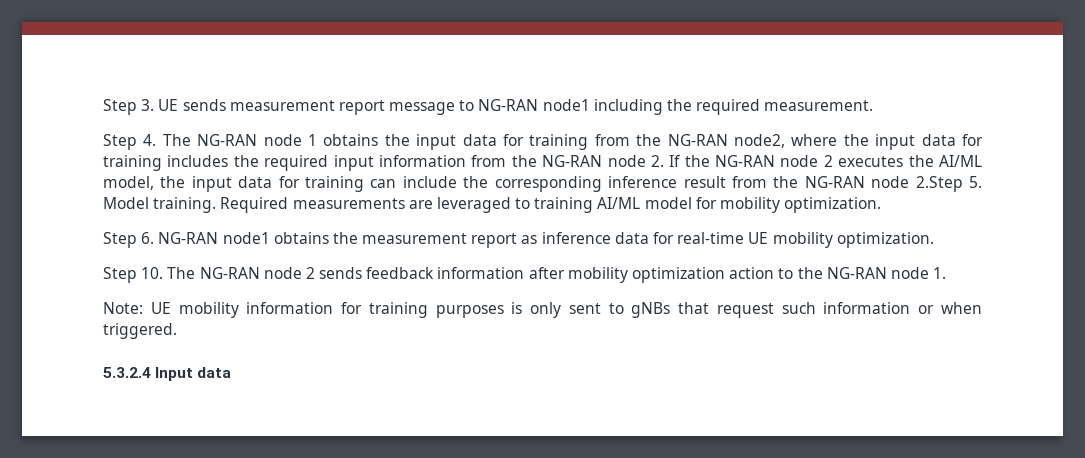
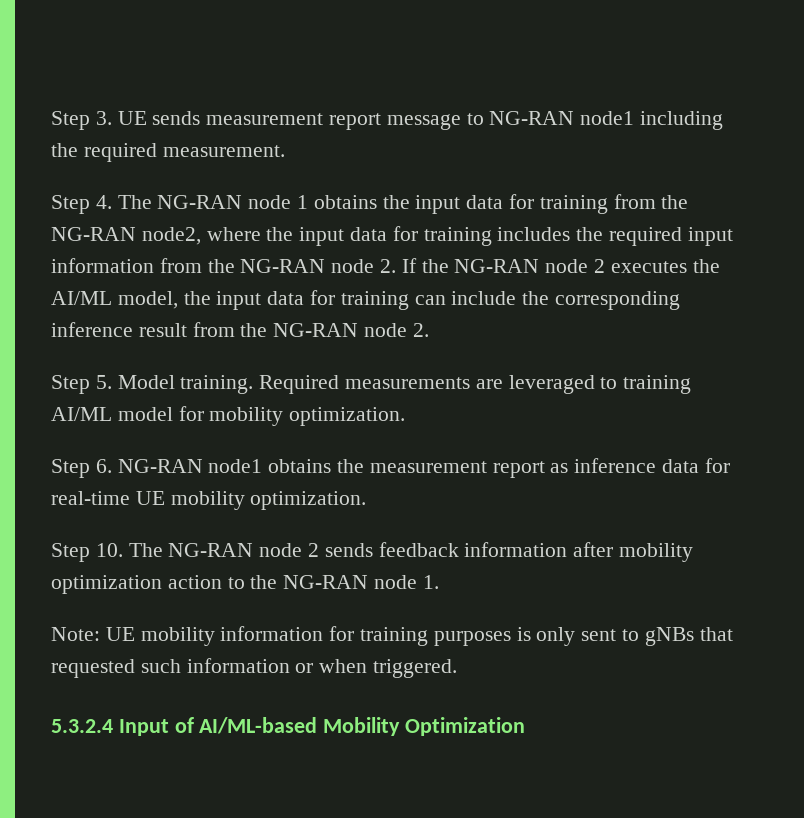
- Step 4. The NG-RAN node 1 obtains the input data for training from the NG-RAN node2, where the input data for training includes the required input information from the NG-RAN node 2. If the NG-RAN node 2 executes the AI/ML model, the input data for training can include the corresponding inference result from the NG-RAN node 2.Step 5. Model training.
+ Step 4. The NG-RAN node 1 obtains the input data for training from the NG-RAN node2, where the input data for training includes the required input information from the NG-RAN node 2. If the NG-RAN node 2 executes the AI/ML model, the input data for training can include the corresponding inference result from the NG-RAN node 2.
+ Step 5. Model training.
- Note: UE mobility information for training purposes is only sent to gNBs that request such information or when triggered.
+ Note: UE mobility information for training purposes is only sent to gNBs that requested such information or when triggered.
- 5.3.2.4 Input data
+ 5.3.2.4 Input of AI/ML-based Mobility Optimization

